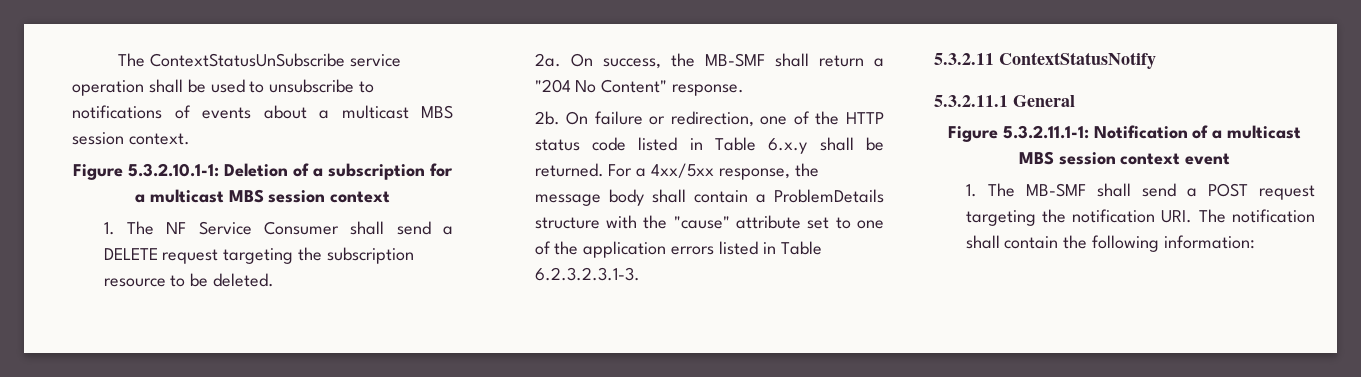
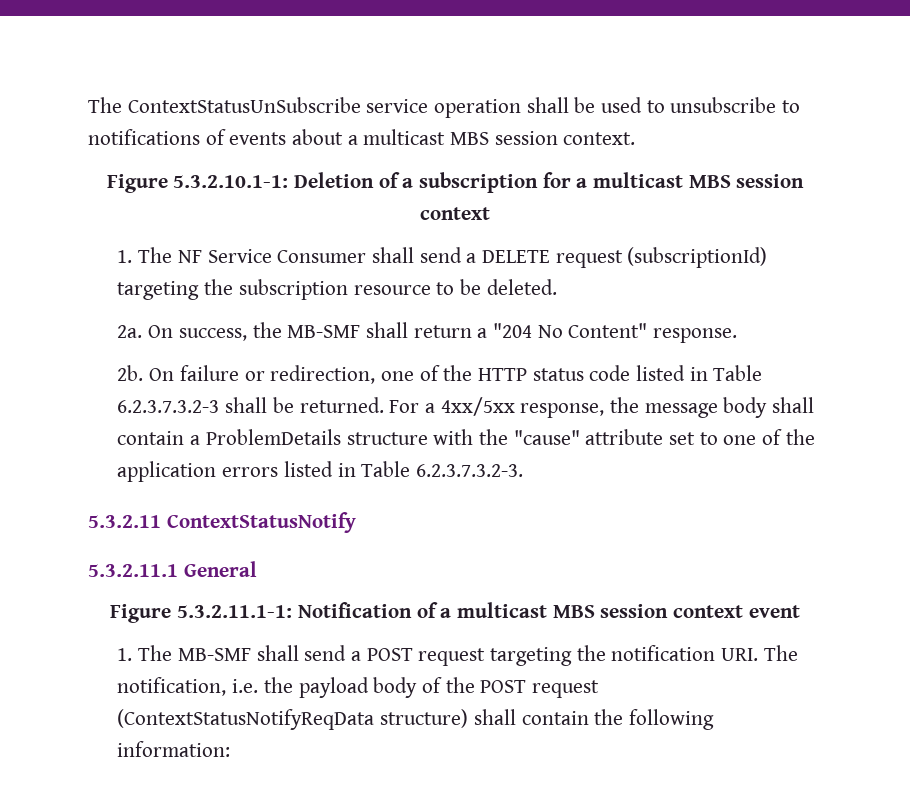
- 1. The NF Service Consumer shall send a DELETE request targeting the subscription resource to be deleted.
+ 1. The NF Service Consumer shall send a DELETE request (subscriptionId) targeting the subscription resource to be deleted.
- On failure or redirection, one of the HTTP status code listed in Table 6.x.y shall be returned.
+ On failure or redirection, one of the HTTP status code listed in Table 6.2.3.7.3.2-3 shall be returned.
- For a 4xx/5xx response, the message body shall contain a ProblemDetails structure with the "cause" attribute set to one of the application errors listed in Table 6.2.3.2.3.1-3.
+ For a 4xx/5xx response, the message body shall contain a ProblemDetails structure with the "cause" attribute set to one of the application errors listed in Table 6.2.3.7.3.2-3.
- 1. The MB-SMF shall send a POST request targeting the notification URI. The notification shall contain the following information:
+ 1. The MB-SMF shall send a POST request targeting the notification URI. The notification, i.e. the payload body of the POST request (ContextStatusNotifyReqData structure) shall contain the following information:

